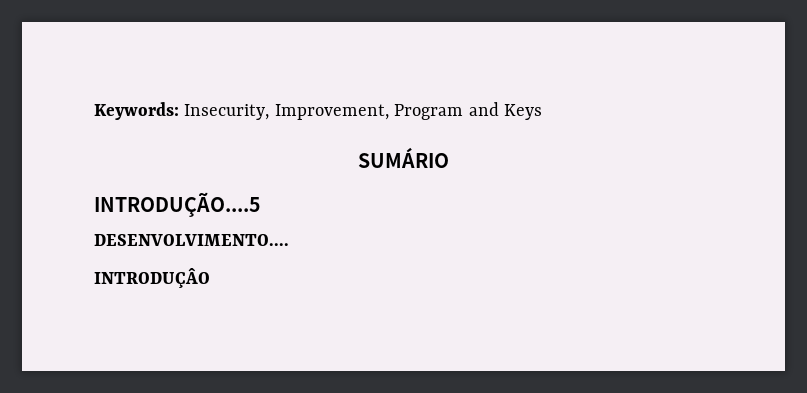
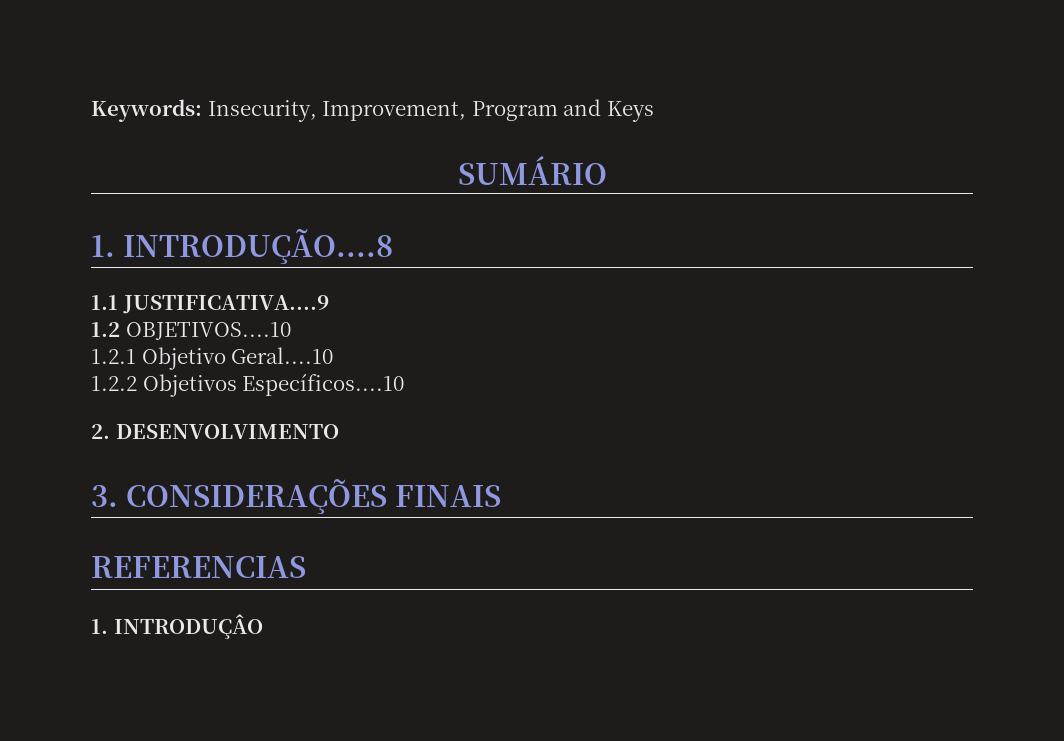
- INTRODUÇÃO....5
- DESENVOLVIMENTO....
- INTRODUÇÂO
+ 1. INTRODUÇÃO....8
+ 1.1 JUSTIFICATIVA....9
+ 1.2 OBJETIVOS....10
+ 1.2.1 Objetivo Geral....10
+ 1.2.2 Objetivos Específicos....10
+ 2. DESENVOLVIMENTO
+ 3. CONSIDERAÇÕES FINAIS
+ REFERENCIAS
+ 1. INTRODUÇÂO

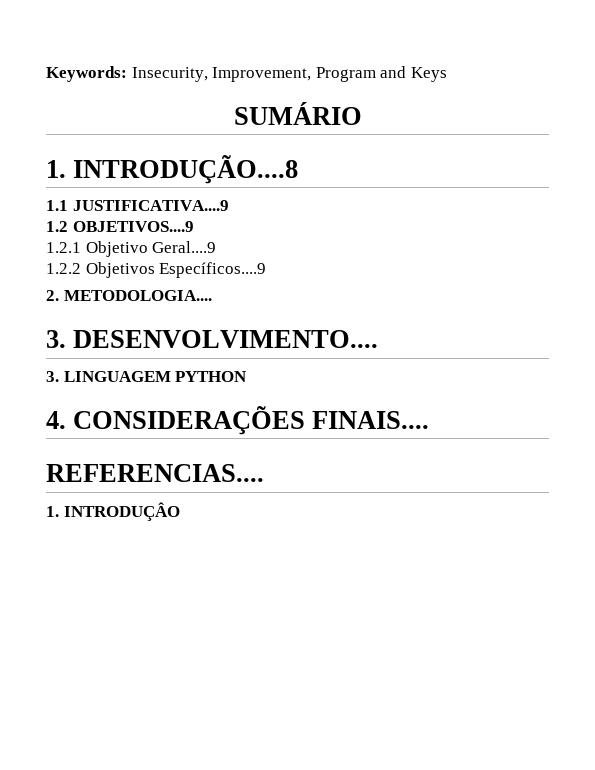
- 1.2 OBJETIVOS....10
+ 1.2 OBJETIVOS....9
- 1.2.1 Objetivo Geral....10
+ 1.2.1 Objetivo Geral....9
- 1.2.2 Objetivos Específicos....10
+ 1.2.2 Objetivos Específicos....9
- 2. DESENVOLVIMENTO
- 3. CONSIDERAÇÕES FINAIS
- REFERENCIAS
+ 2. METODOLOGIA....
+ 3. DESENVOLVIMENTO....
+ 3. LINGUAGEM PYTHON
+ 4. CONSIDERAÇÕES FINAIS....
+ REFERENCIAS....

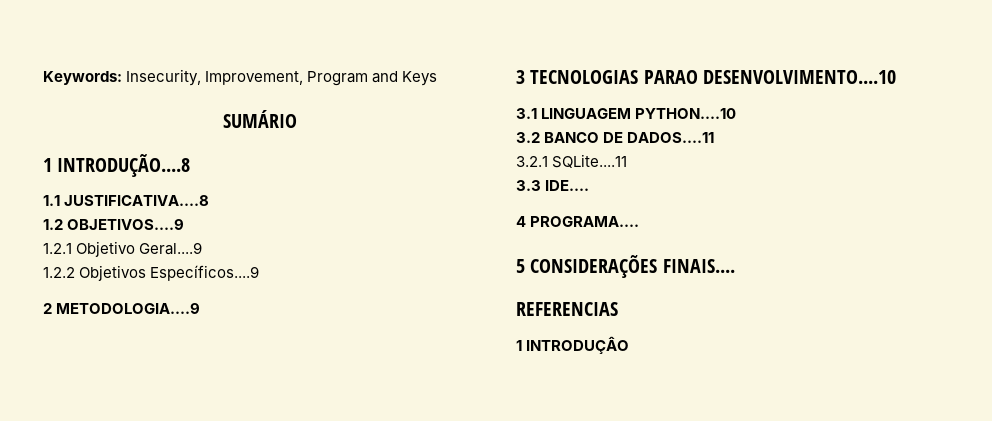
- 1. INTRODUÇÃO....8
+ 1 INTRODUÇÃO....8
- 1.1 JUSTIFICATIVA....9
+ 1.1 JUSTIFICATIVA....8
- 2. METODOLOGIA....
- 3. DESENVOLVIMENTO....
- 3. LINGUAGEM PYTHON
- 4. CONSIDERAÇÕES FINAIS....
+ 2 METODOLOGIA....9
+ 3 TECNOLOGIAS PARAO DESENVOLVIMENTO....10
+ 3.1 LINGUAGEM PYTHON....10
+ 3.2 BANCO DE DADOS....11
+ 3.2.1 SQLite....11
+ 3.3 IDE....
+ 4 PROGRAMA....
+ 5 CONSIDERAÇÕES FINAIS....
- REFERENCIAS....
- 1. INTRODUÇÂO
+ REFERENCIAS
+ 1 INTRODUÇÂO

